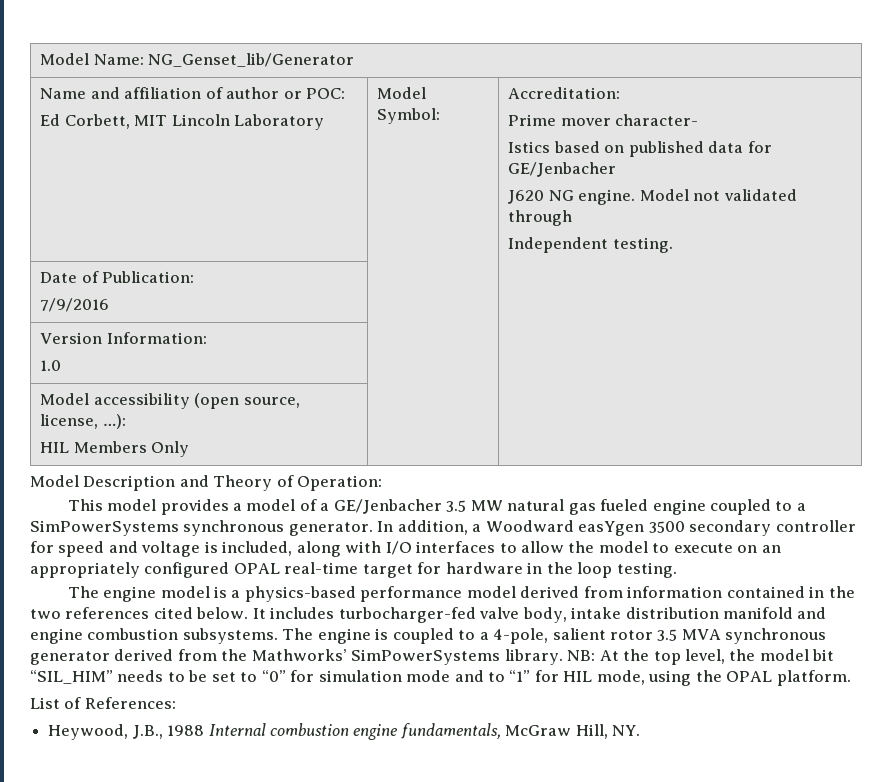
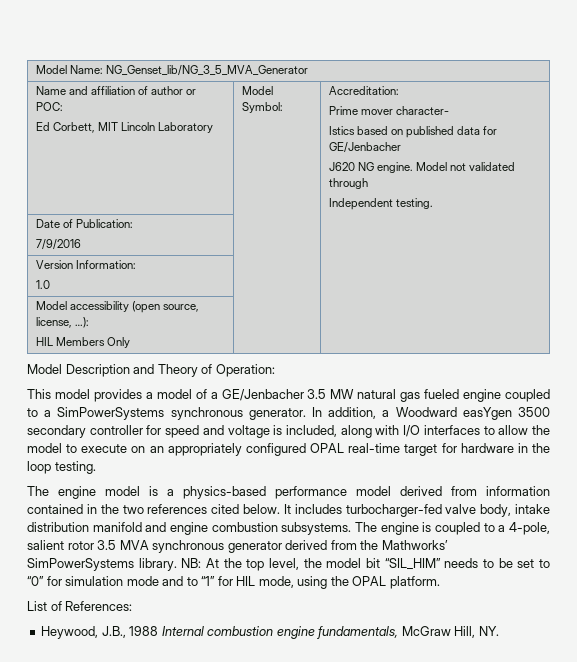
- Model Name: NG_Genset_lib/Generator
+ Model Name: NG_Genset_lib/NG_3_5_MVA_Generator

